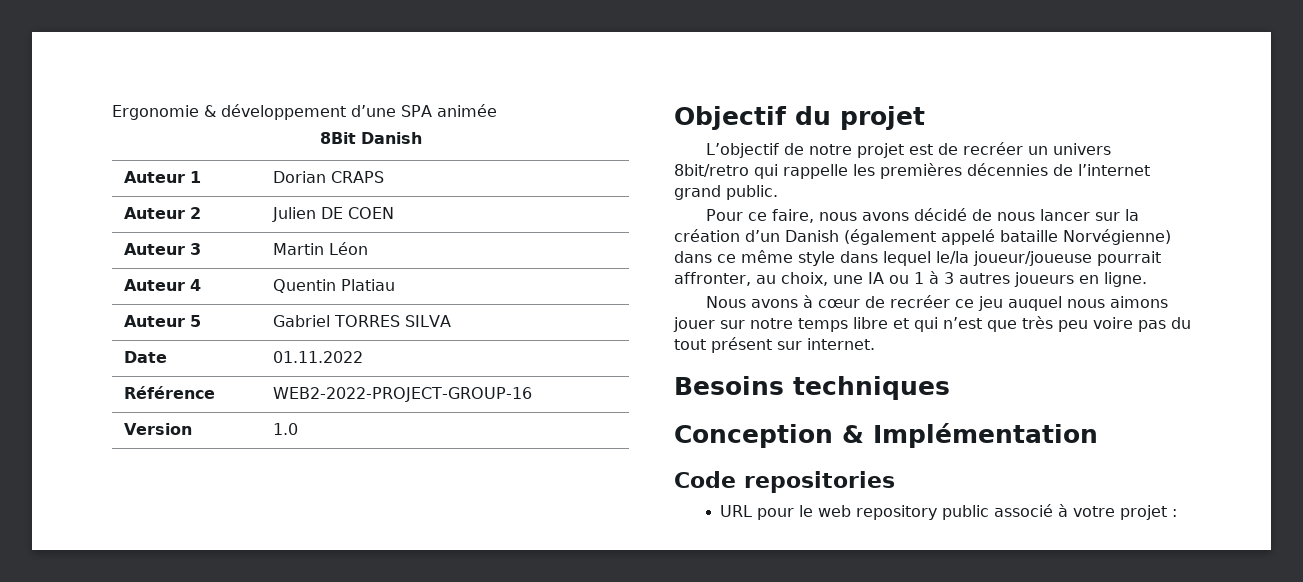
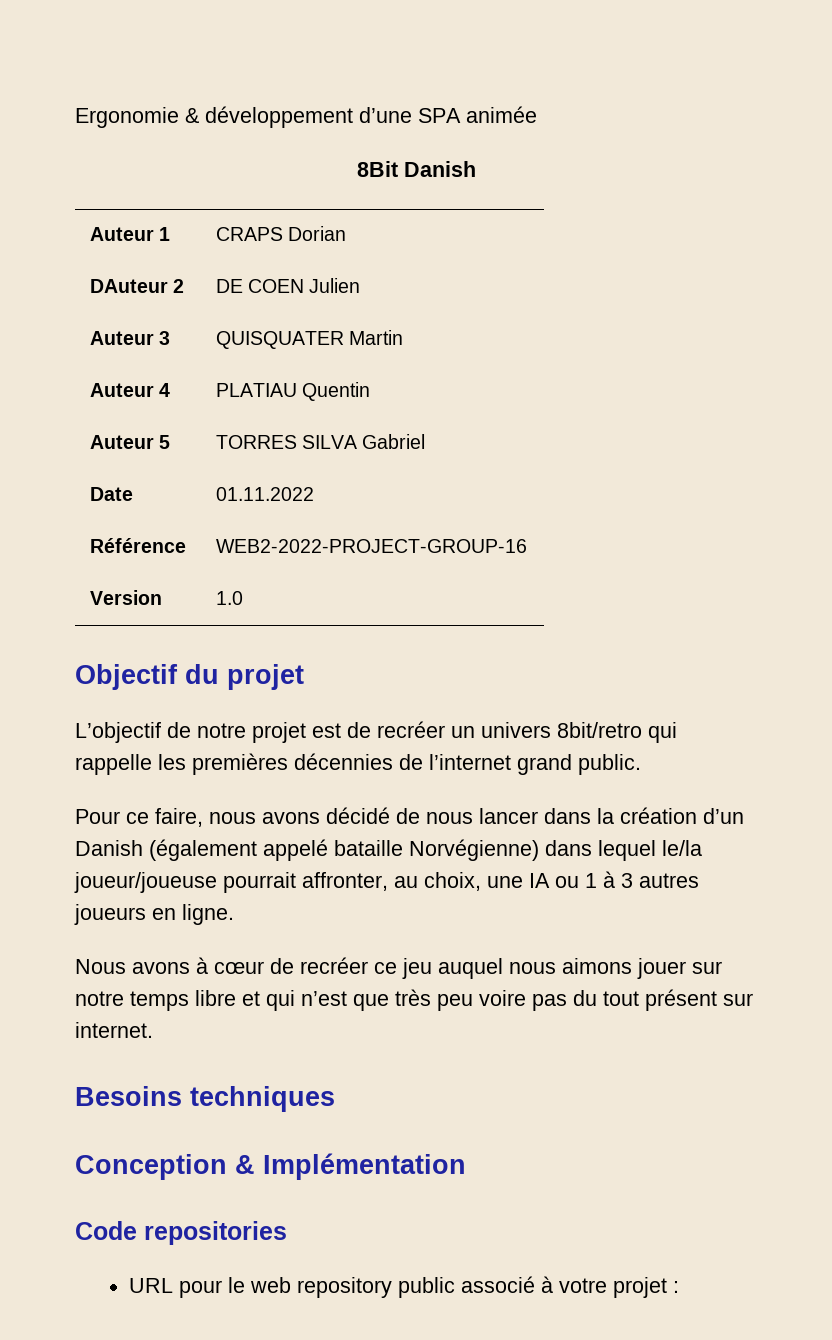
- Auteur 1 | Dorian CRAPS
- Auteur 2 | Julien DE COEN
+ Auteur 1 | CRAPS Dorian
+ DAuteur 2 | DE COEN Julien
- Auteur 3 | Martin Léon
+ Auteur 3 | QUISQUATER Martin
- Auteur 4 | Quentin Platiau
+ Auteur 4 | PLATIAU Quentin
- Auteur 5 | Gabriel TORRES SILVA
+ Auteur 5 | TORRES SILVA Gabriel
- Pour ce faire, nous avons décidé de nous lancer sur la création d’un Danish (également appelé bataille Norvégienne) dans ce même style dans lequel le/la joueur/joueuse pourrait affronter, au choix, une IA ou 1 à 3 autres joueurs en ligne.
+ Pour ce faire, nous avons décidé de nous lancer dans la création d’un Danish (également appelé bataille Norvégienne) dans lequel le/la joueur/joueuse pourrait affronter, au choix, une IA ou 1 à 3 autres joueurs en ligne.

